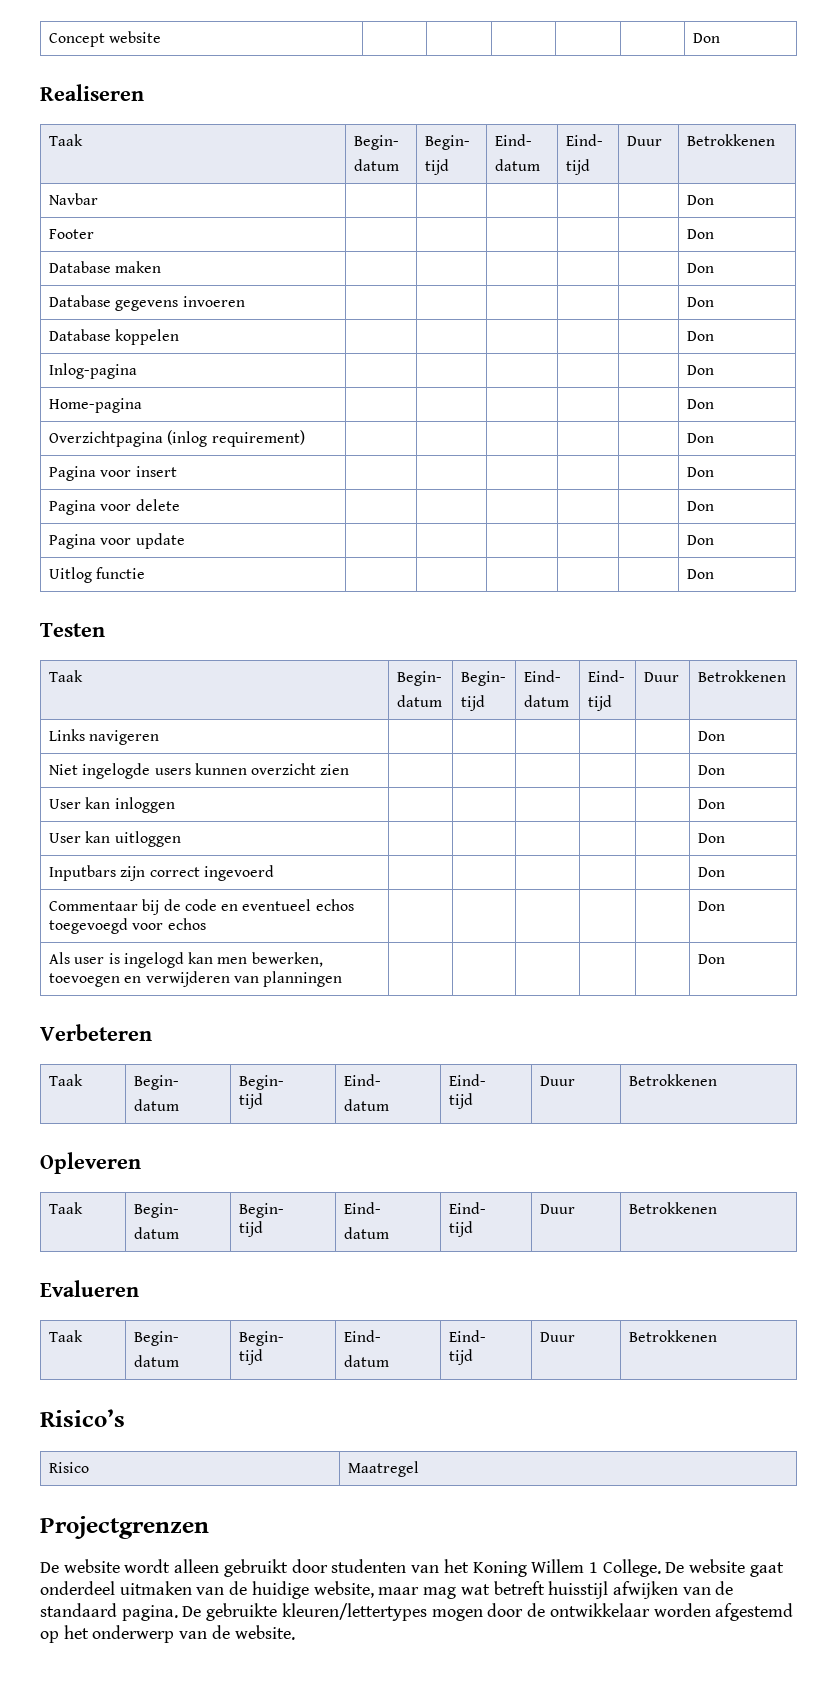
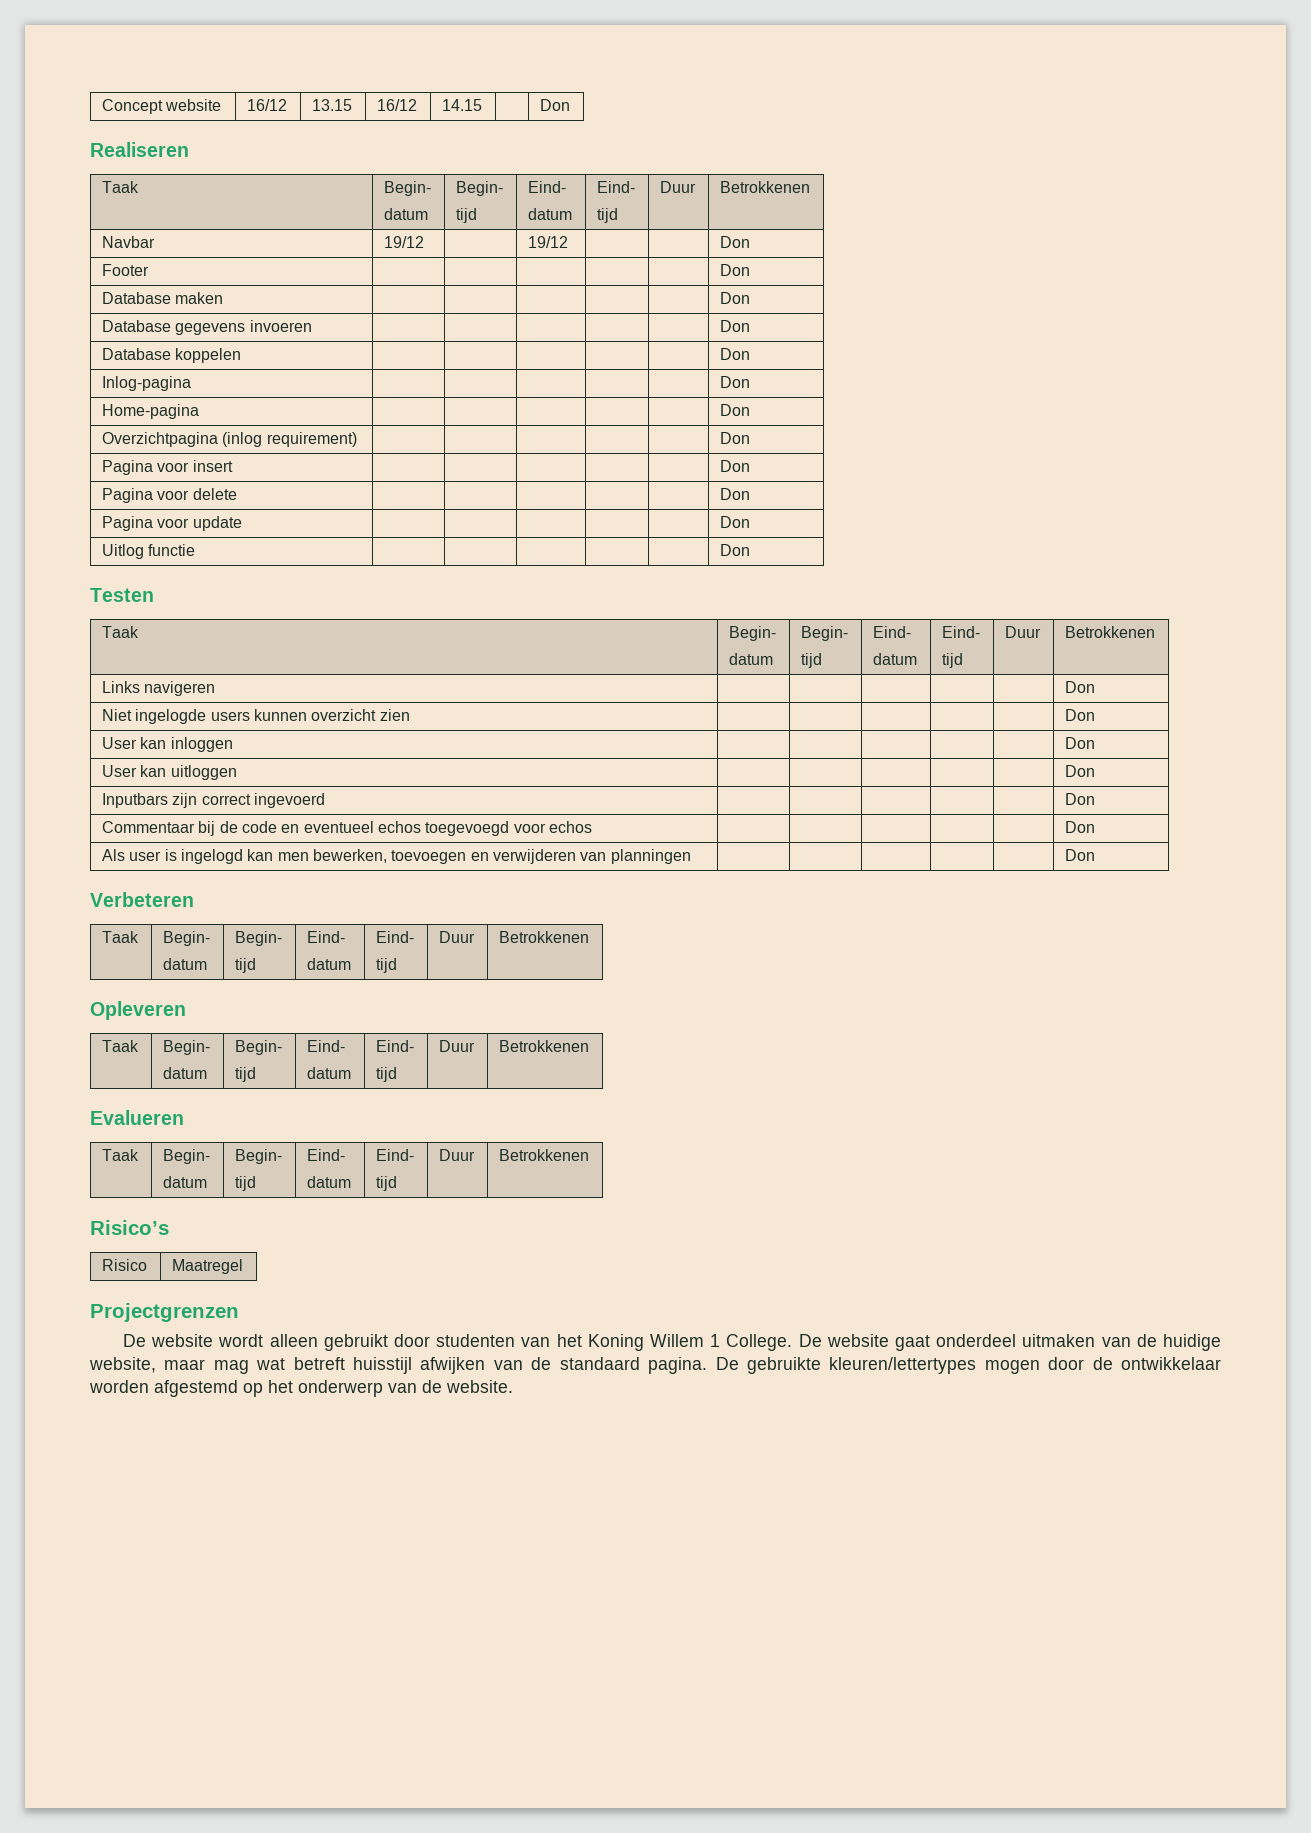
- Concept website | | | | | | Don
+ Concept website | 16/12 | 13.15 | 16/12 | 14.15 | | Don
- Navbar | | | | | | Don
+ Navbar | 19/12 | | 19/12 | | | Don

